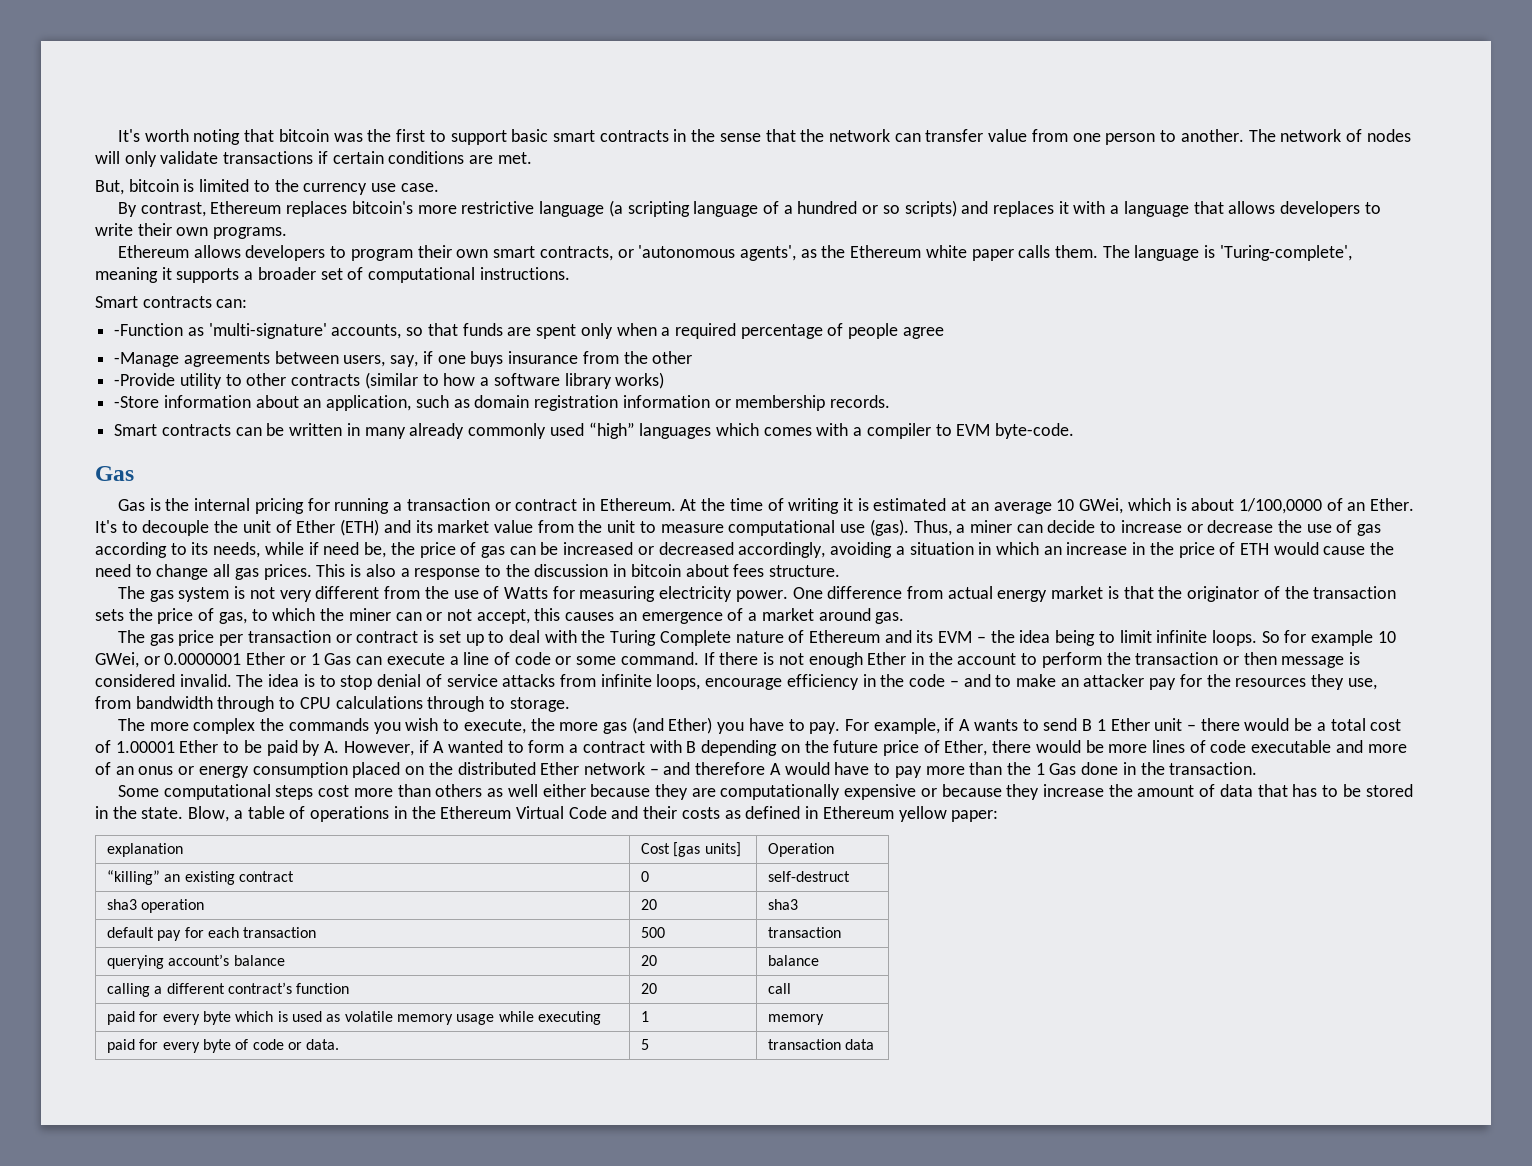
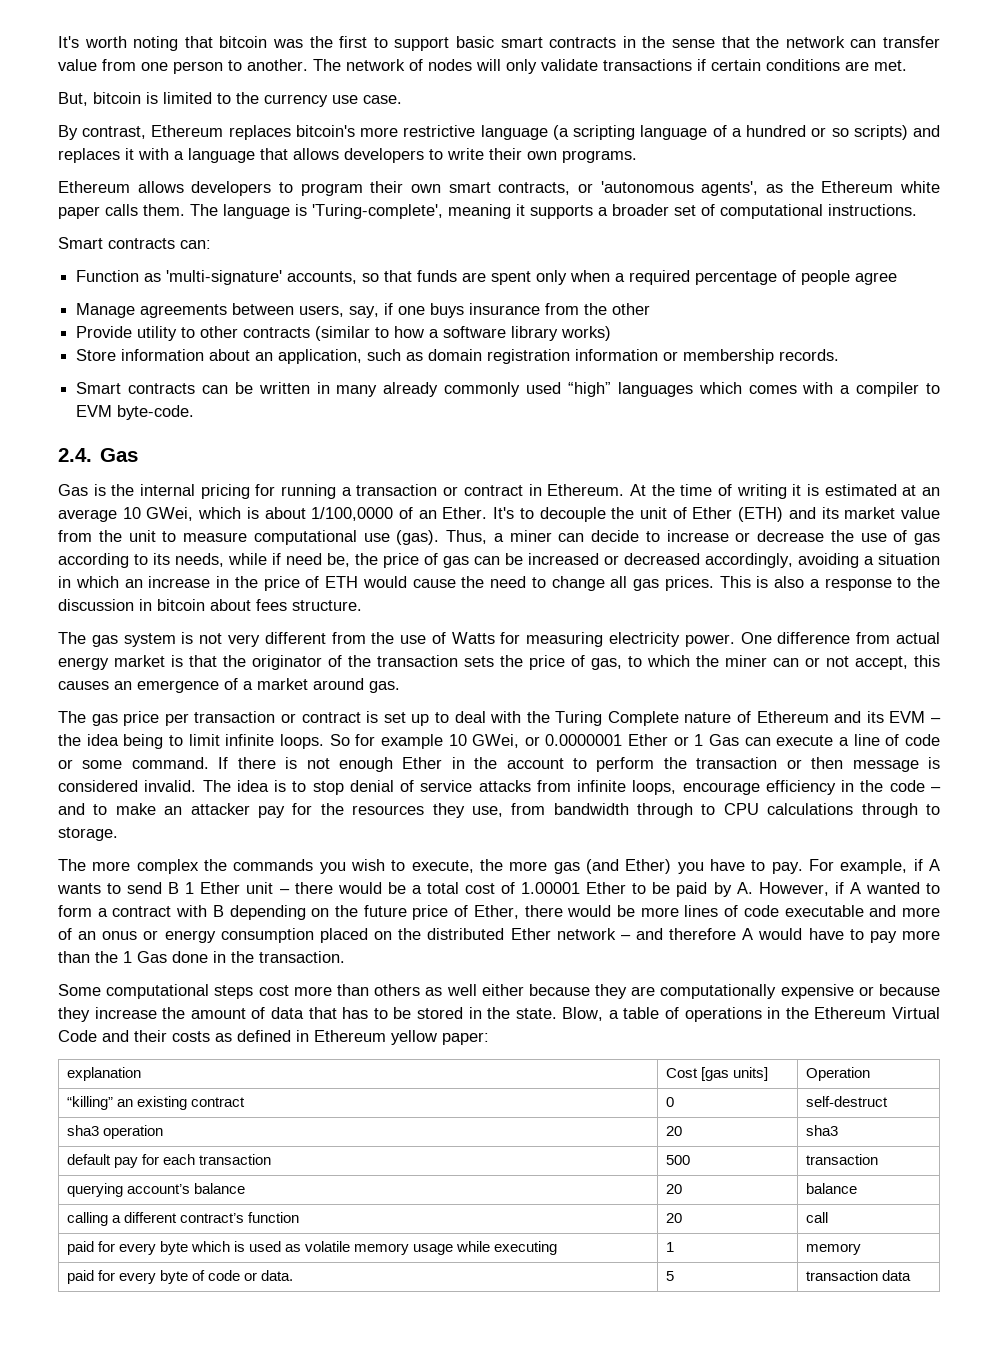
- -Function as 'multi-signature' accounts, so that funds are spent only when a required percentage of people agree
+ Function as 'multi-signature' accounts, so that funds are spent only when a required percentage of people agree
- -Manage agreements between users, say, if one buys insurance from the other
+ Manage agreements between users, say, if one buys insurance from the other
- -Provide utility to other contracts (similar to how a software library works)
+ Provide utility to other contracts (similar to how a software library works)
- -Store information about an application, such as domain registration information or membership records.
+ Store information about an application, such as domain registration information or membership records.
  Smart contracts can be written in many already commonly used “high” languages which comes with a compiler to EVM byte-code.
- Gas
+ 2.4. Gas

